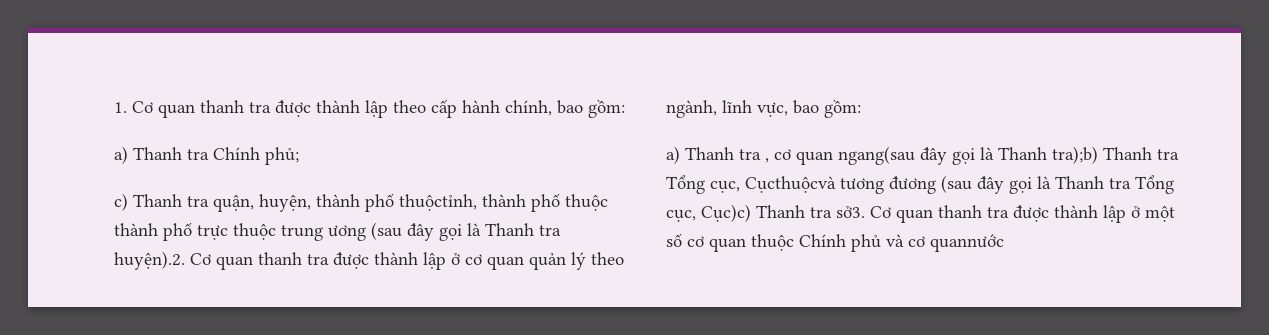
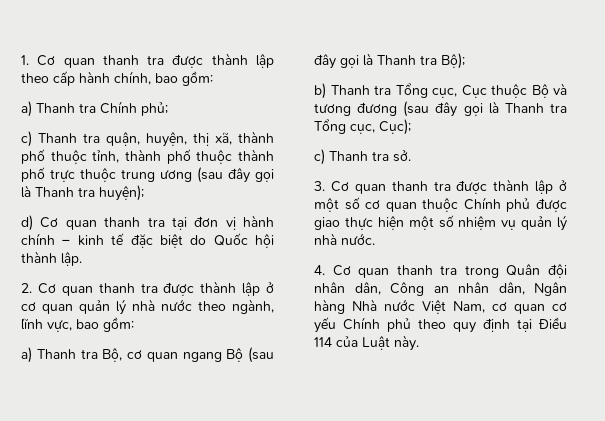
- c) Thanh tra quận, huyện, thành phố thuộctỉnh, thành phố thuộc thành phố trực thuộc trung ương (sau đây gọi là Thanh tra huyện).2. Cơ quan thanh tra được thành lập ở cơ quan quản lý theo ngành, lĩnh vực, bao gồm:
+ c) Thanh tra quận, huyện, thị xã, thành phố thuộc tỉnh, thành phố thuộc thành phố trực thuộc trung ương (sau đây gọi là Thanh tra huyện);
+ d) Cơ quan thanh tra tại đơn vị hành chính – kinh tế đặc biệt do Quốc hội thành lập.
+ 2. Cơ quan thanh tra được thành lập ở cơ quan quản lý nhà nước theo ngành, lĩnh vực, bao gồm:
- a) Thanh tra , cơ quan ngang(sau đây gọi là Thanh tra);b) Thanh tra Tổng cục, Cụcthuộcvà tương đương (sau đây gọi là Thanh tra Tổng cục, Cục)c) Thanh tra sở3. Cơ quan thanh tra được thành lập ở một số cơ quan thuộc Chính phủ và cơ quannước
+ a) Thanh tra Bộ, cơ quan ngang Bộ (sau đây gọi là Thanh tra Bộ);
+ b) Thanh tra Tổng cục, Cục thuộc Bộ và tương đương (sau đây gọi là Thanh tra Tổng cục, Cục);
+ c) Thanh tra sở.
+ 3. Cơ quan thanh tra được thành lập ở một số cơ quan thuộc Chính phủ được giao thực hiện một số nhiệm vụ quản lý nhà nước.
+ 4. Cơ quan thanh tra trong Quân đội nhân dân, Công an nhân dân, Ngân hàng Nhà nước Việt Nam, cơ quan cơ yếu Chính phủ theo quy định tại Điều 114 của Luật này.

